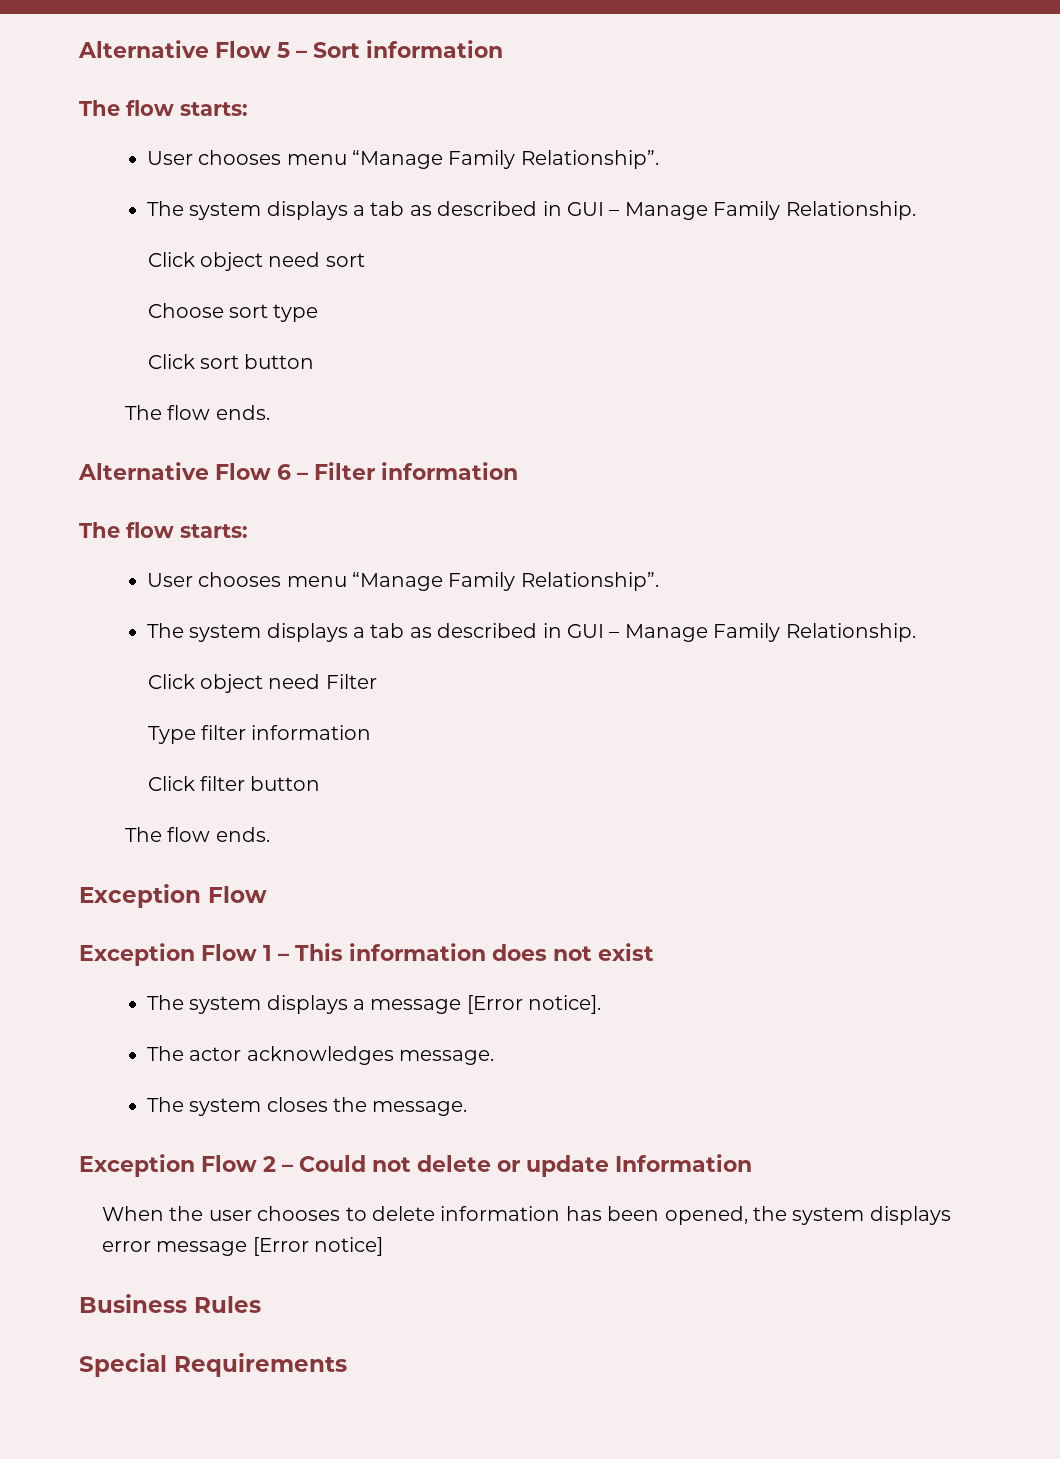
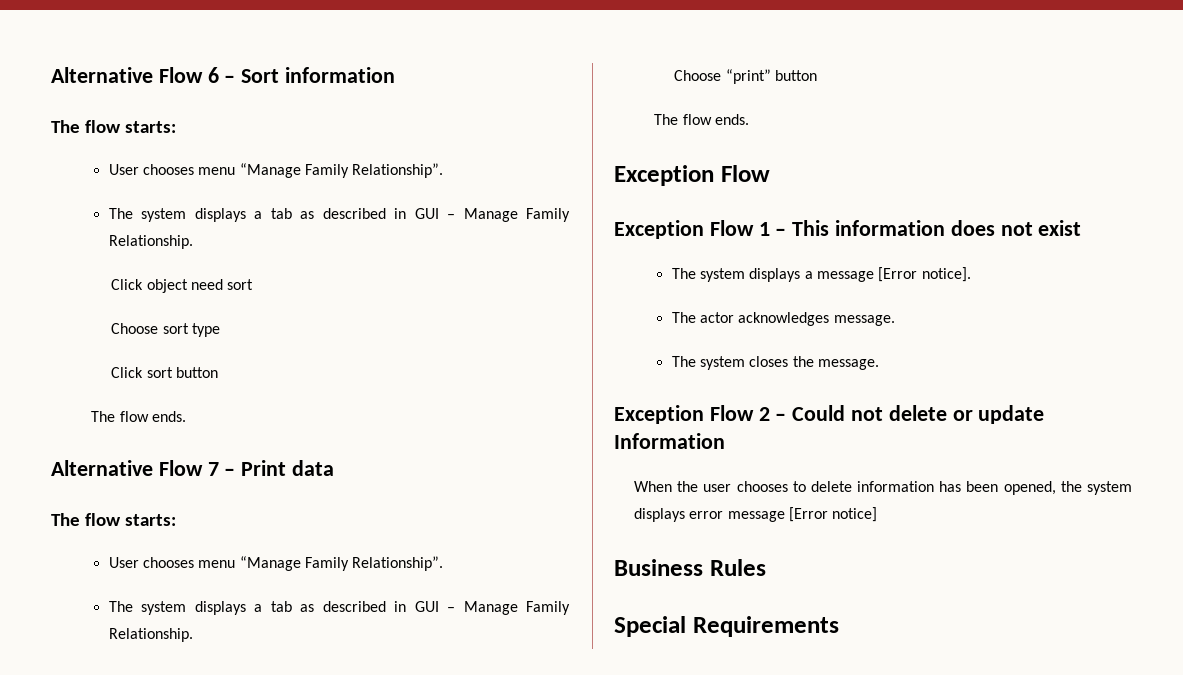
- Alternative Flow 5 – Sort information
+ Alternative Flow 6 – Sort information
- Alternative Flow 6 – Filter information
+ Alternative Flow 7 – Print data
- Click object need Filter
- Type filter information
- Click filter button
+ Choose “print” button

